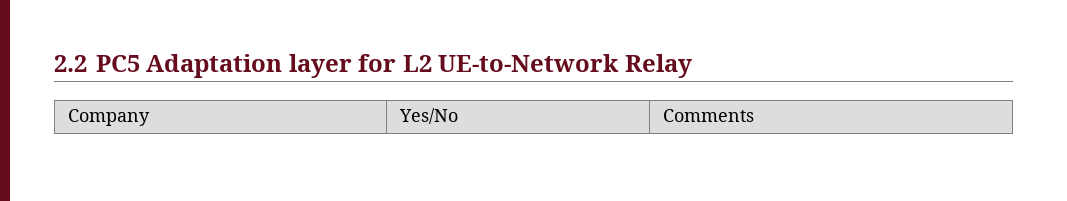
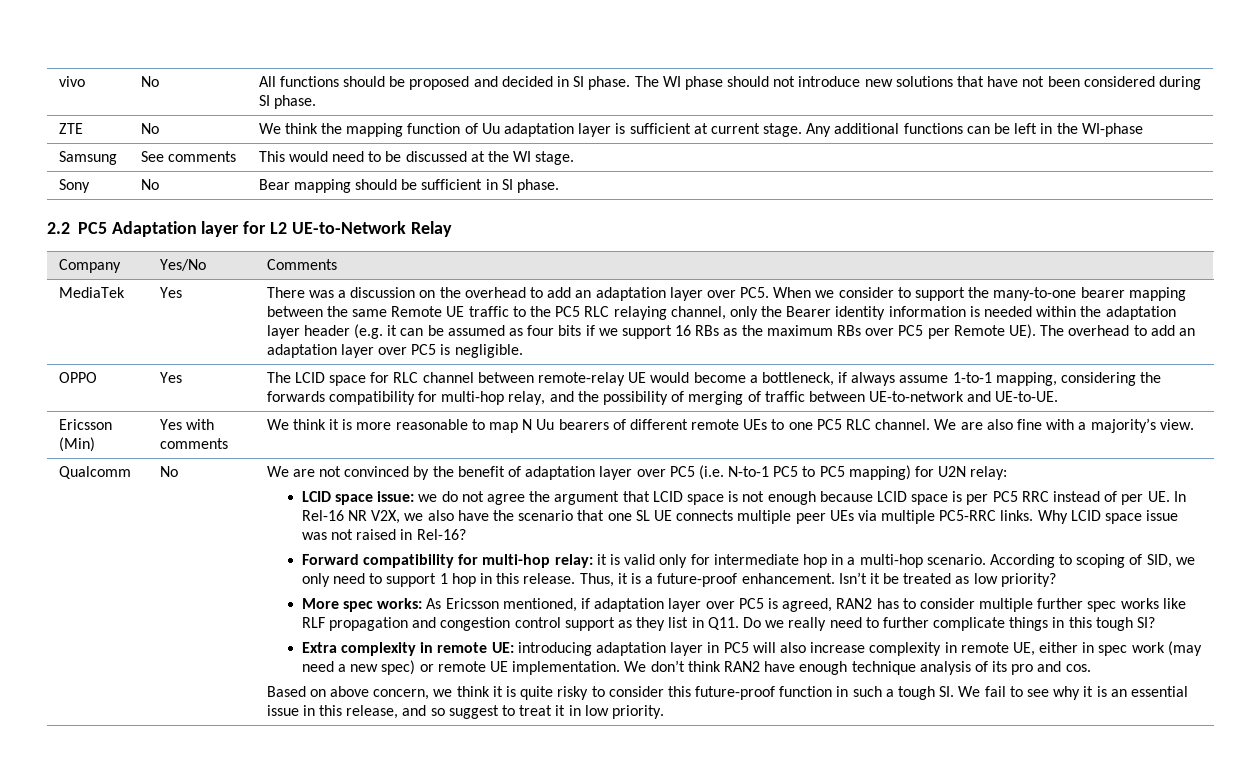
+ vivo | No | All functions should be proposed and decided in SI phase. The WI phase should not introduce new solutions that have not been considered during SI phase.
+ ZTE | No | We think the mapping function of Uu adaptation layer is sufficient at current stage. Any additional functions can be left in the WI-phase
+ Samsung | See comments | This would need to be discussed at the WI stage.
+ Sony | No | Bear mapping should be sufficient in SI phase.
+ MediaTek | Yes | There was a discussion on the overhead to add an adaptation layer over PC5. When we consider to support the many-to-one bearer mapping between the same Remote UE traffic to the PC5 RLC relaying channel, only the Bearer identity information is needed within the adaptation layer header (e.g. it can be assumed as four bits if we support 16 RBs as the maximum RBs over PC5 per Remote UE). The overhead to add an adaptation layer over PC5 is negligible.
+ OPPO | Yes | The LCID space for RLC channel between remote-relay UE would become a bottleneck, if always assume 1-to-1 mapping, considering the forwards compatibility for multi-hop relay, and the possibility of merging of traffic between UE-to-network and UE-to-UE.
+ Ericsson (Min) | Yes with comments | We think it is more reasonable to map N Uu bearers of different remote UEs to one PC5 RLC channel. We are also fine with a majority’s view.
+ Qualcomm | No | We are not convinced by the benefit of adaptation layer over PC5 (i.e. N-to-1 PC5 to PC5 mapping) for U2N relay:
+ LCID space issue: we do not agree the argument that LCID space is not enough because LCID space is per PC5 RRC instead of per UE. In Rel-16 NR V2X, we also have the scenario that one SL UE connects multiple peer UEs via multiple PC5-RRC links. Why LCID space issue was not raised in Rel-16?
+ Forward compatibility for multi-hop relay: it is valid only for intermediate hop in a multi-hop scenario. According to scoping of SID, we only need to support 1 hop in this release. Thus, it is a future-proof enhancement. Isn’t it be treated as low priority?
+ More spec works: As Ericsson mentioned, if adaptation layer over PC5 is agreed, RAN2 has to consider multiple further spec works like RLF propagation and congestion control support as they list in Q11. Do we really need to further complicate things in this tough SI?
+ Extra complexity in remote UE: introducing adaptation layer in PC5 will also increase complexity in remote UE, either in spec work (may need a new spec) or remote UE implementation. We don’t think RAN2 have enough technique analysis of its pro and cos.
+ Based on above concern, we think it is quite risky to consider this future-proof function in such a tough SI. We fail to see why it is an essential issue in this release, and so suggest to treat it in low priority.

